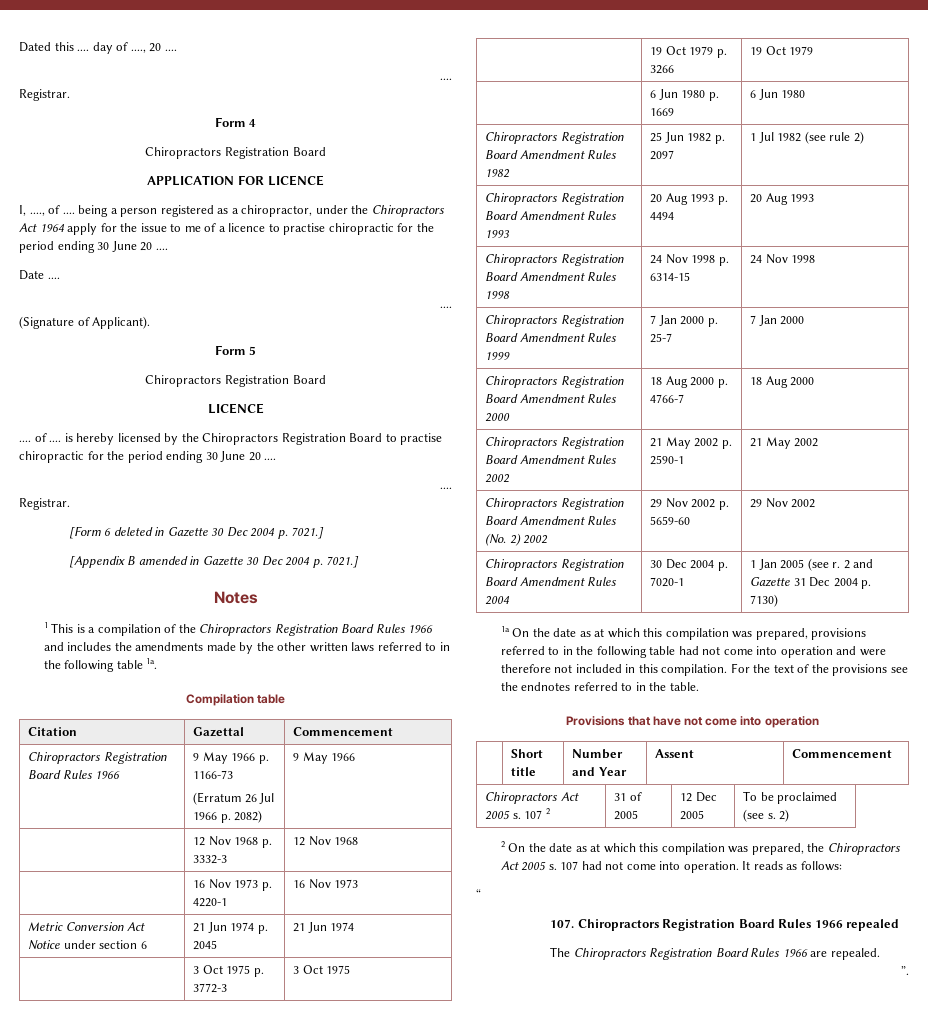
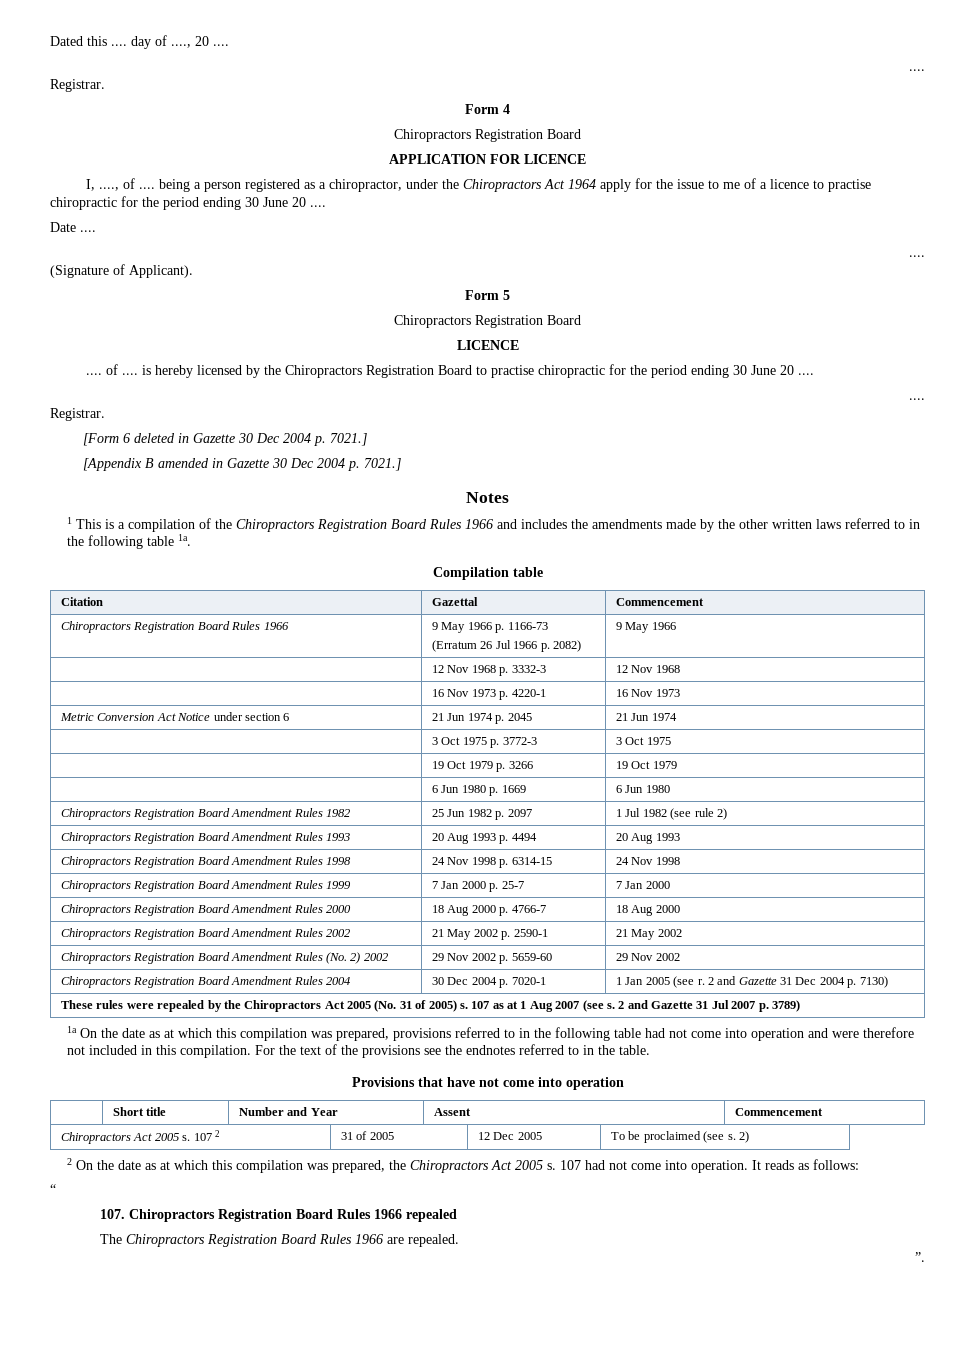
+ These rules were repealed by the Chiropractors Act 2005 (No. 31 of 2005) s. 107 as at 1 Aug 2007 (see s. 2 and Gazette 31 Jul 2007 p. 3789)

